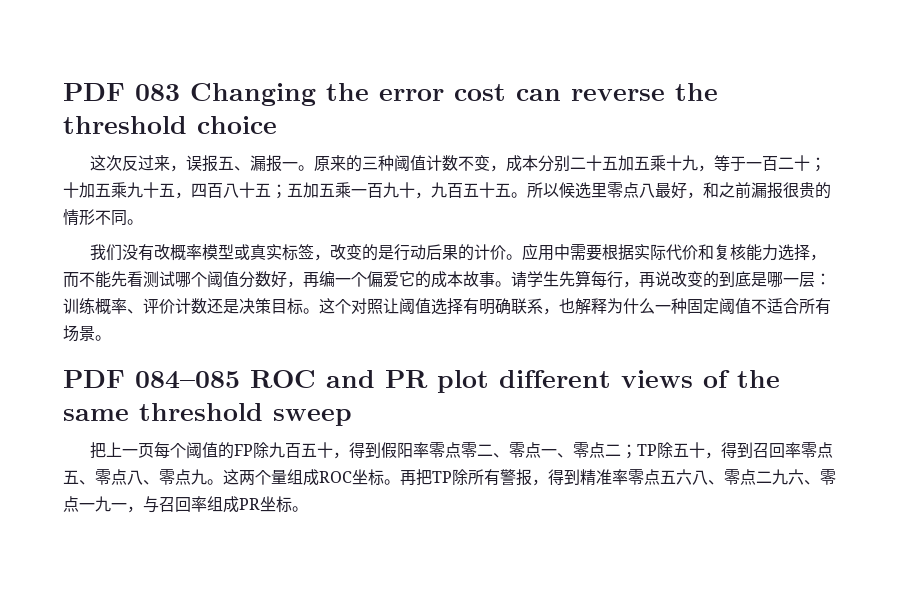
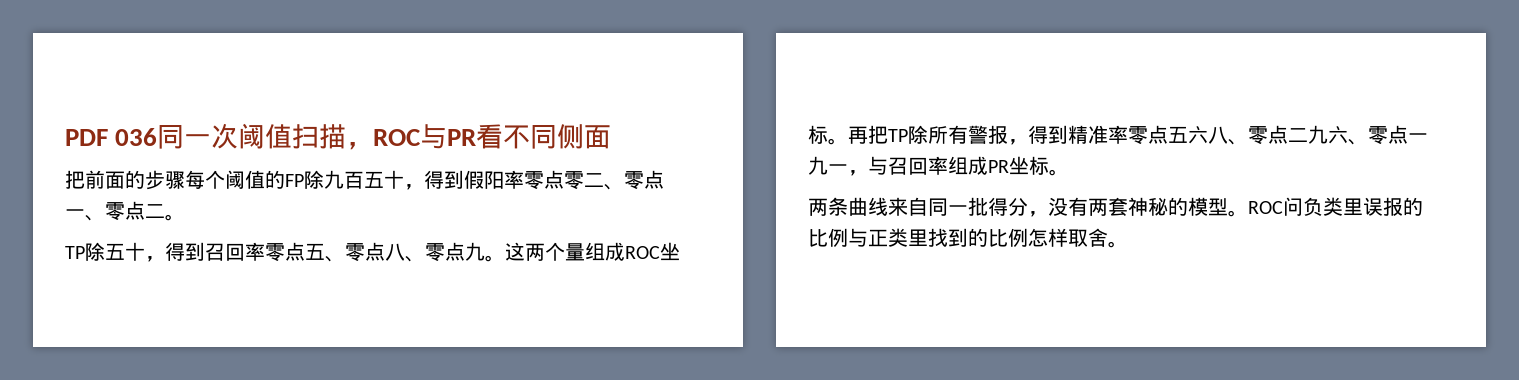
- PDF 083 Changing the error cost can reverse the threshold choice
- 这次反过来，误报五、漏报一。原来的三种阈值计数不变，成本分别二十五加五乘十九，等于一百二十；十加五乘九十五，四百八十五；五加五乘一百九十，九百五十五。所以候选里零点八最好，和之前漏报很贵的情形不同。
- 我们没有改概率模型或真实标签，改变的是行动后果的计价。应用中需要根据实际代价和复核能力选择，而不能先看测试哪个阈值分数好，再编一个偏爱它的成本故事。请学生先算每行，再说改变的到底是哪一层：训练概率、评价计数还是决策目标。这个对照让阈值选择有明确联系，也解释为什么一种固定阈值不适合所有场景。
- PDF 084–085 ROC and PR plot different views of the same threshold sweep
- 把上一页每个阈值的FP除九百五十，得到假阳率零点零二、零点一、零点二；TP除五十，得到召回率零点五、零点八、零点九。
+ PDF 036同一次阈值扫描，ROC与PR看不同侧面
+ 把前面的步骤每个阈值的FP除九百五十，得到假阳率零点零二、零点一、零点二。
+ TP除五十，得到召回率零点五、零点八、零点九。
+ 两条曲线来自同一批得分，没有两套神秘的模型。ROC问负类里误报的比例与正类里找到的比例怎样取舍。

